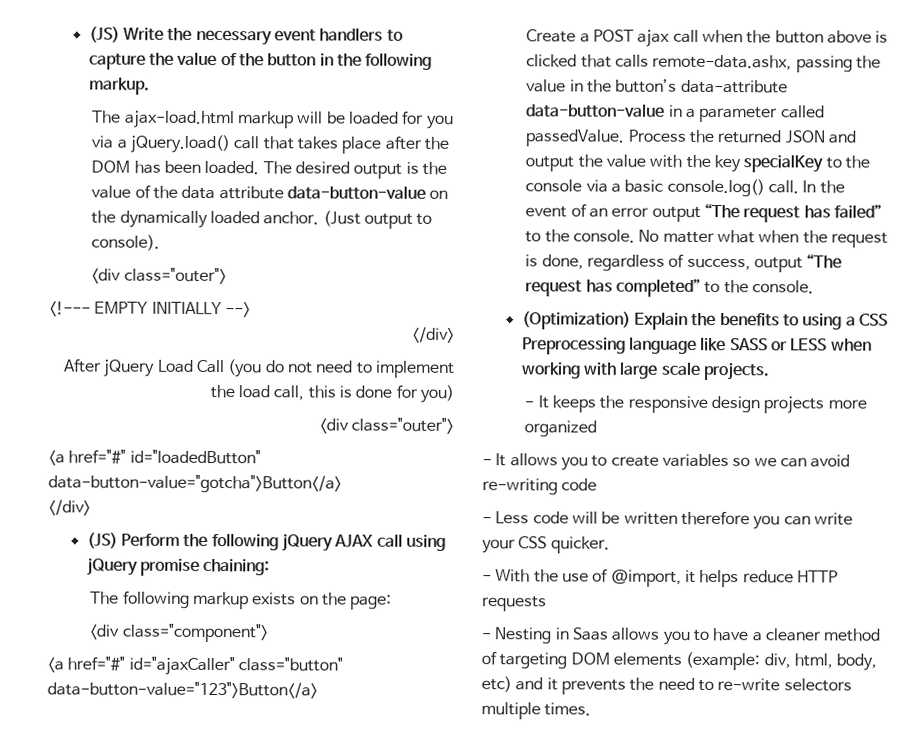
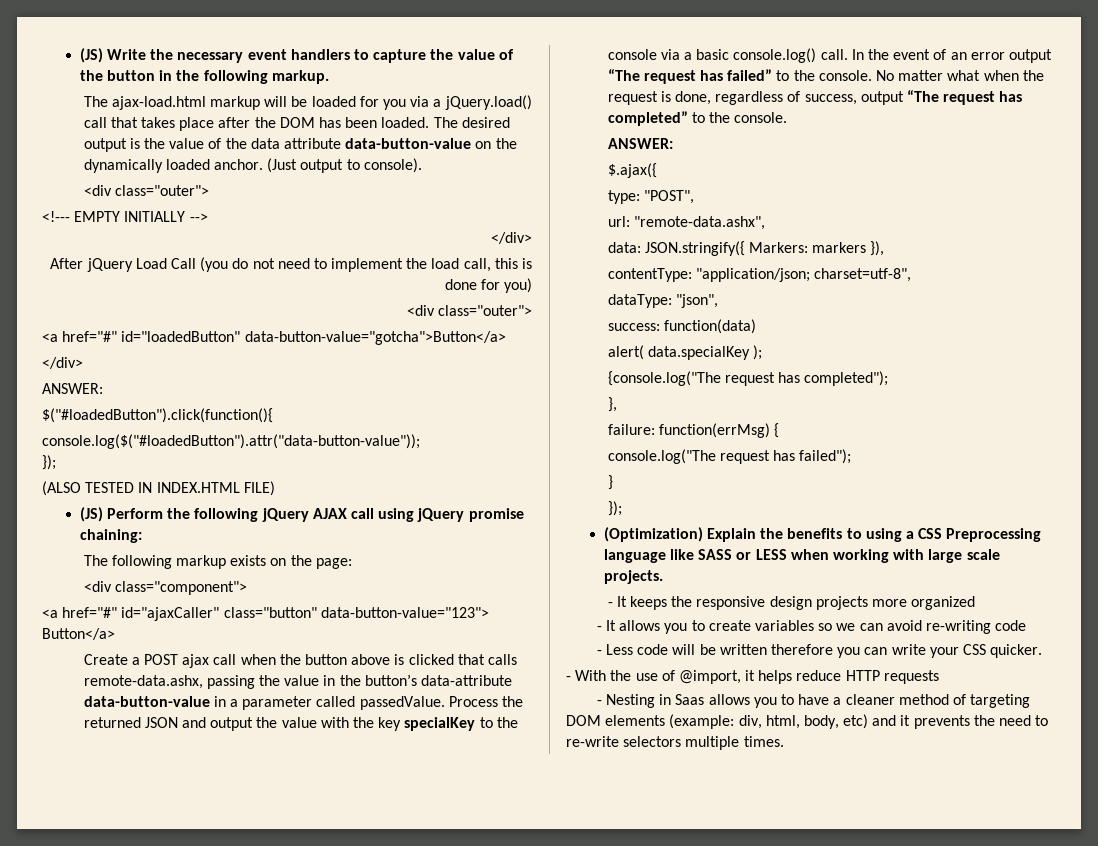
  <a href="#" id="loadedButton" data-button-value="gotcha">Button</a>
  </div>
+ ANSWER:
+ $("#loadedButton").click(function(){
+ console.log($("#loadedButton").attr("data-button-value"));
+ });
+ (ALSO TESTED IN INDEX.HTML FILE)
- <a href="#" id="ajaxCaller" class="button" data-button-value="123">Button</a>
+ <a href="#" id="ajaxCaller" class="button" data-button-value="123"> Button</a>
  No matter what when the request is done, regardless of success, output “The request has completed” to the console.
+ ANSWER:
+ $.ajax({
+ type: "POST",
+ url: "remote-data.ashx",
+ data: JSON.stringify({ Markers: markers }),
+ contentType: "application/json; charset=utf-8",
+ dataType: "json",
+ success: function(data)
+ alert( data.specialKey );
+ {console.log("The request has completed");
+ },
+ failure: function(errMsg) {
+ console.log("The request has failed");
+ }
+ });

